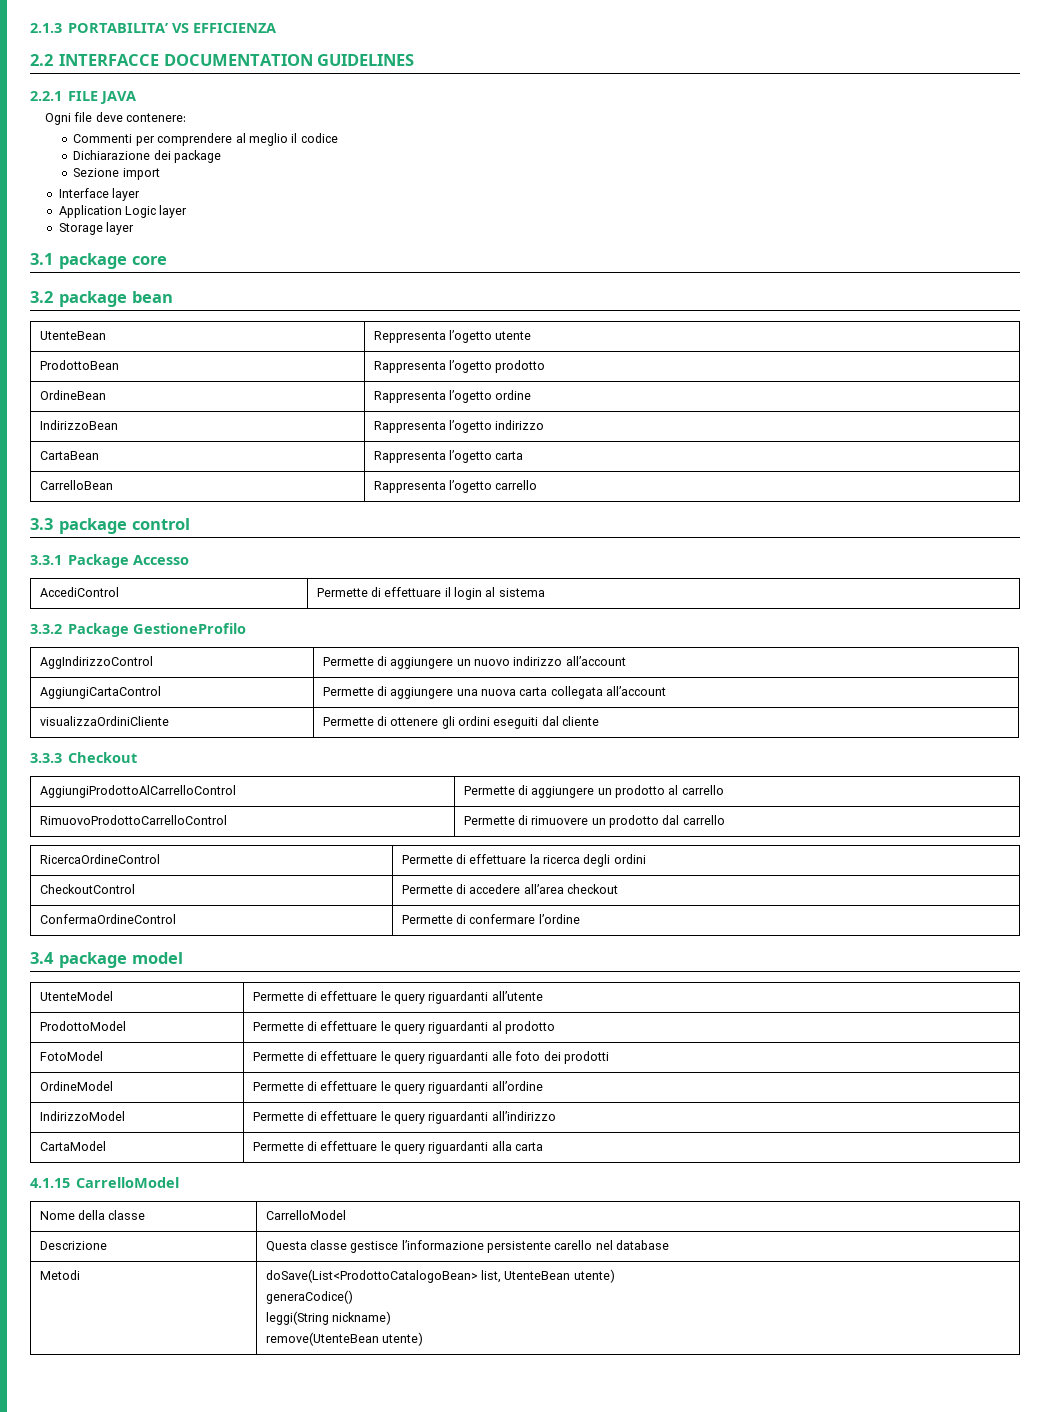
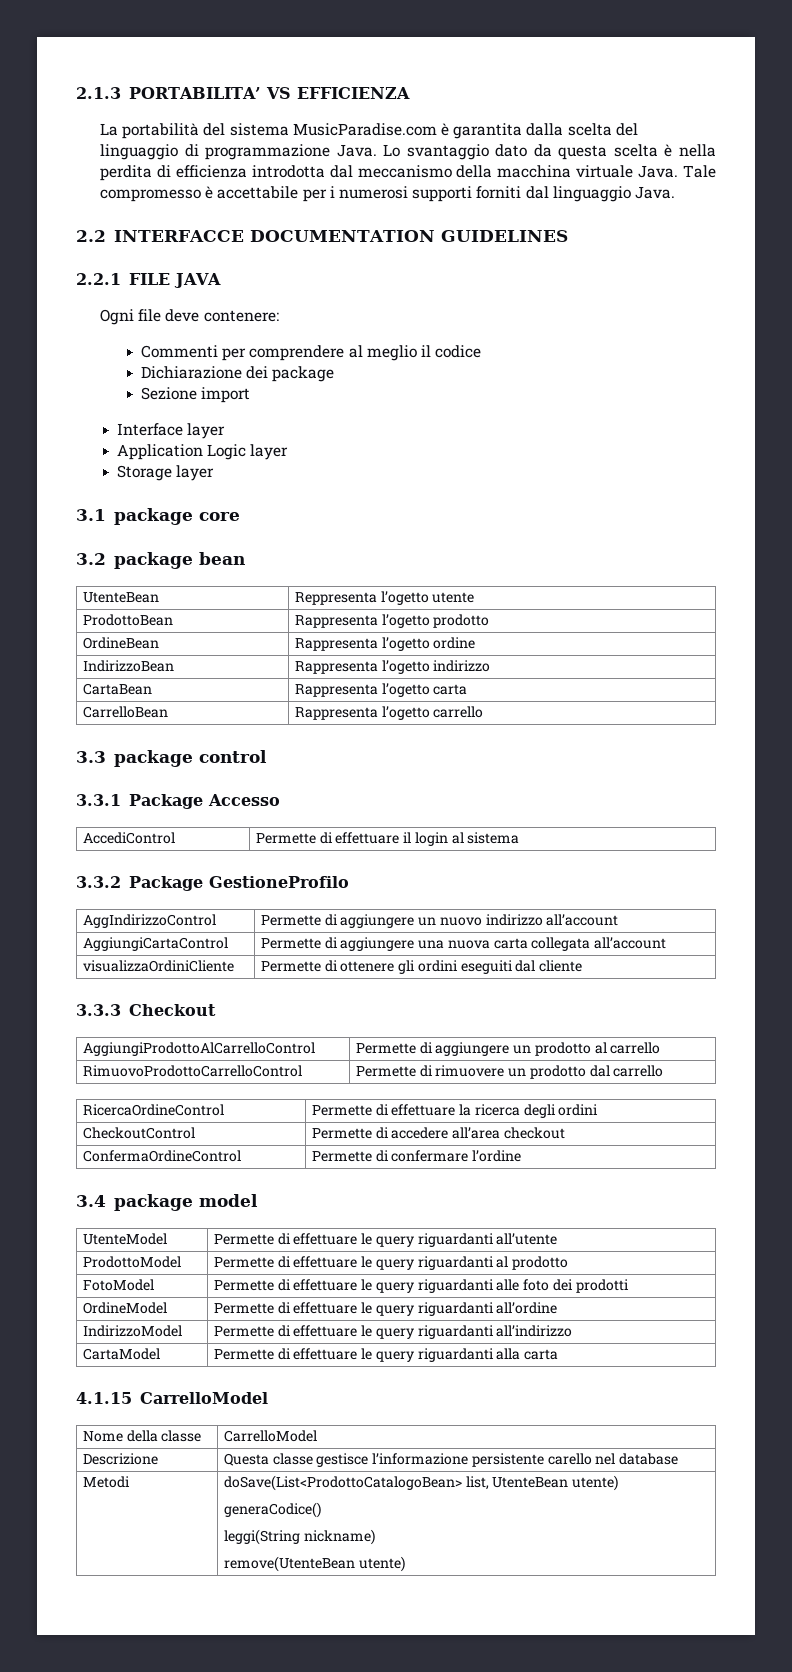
+ La portabilità del sistema MusicParadise.com è garantita dalla scelta del linguaggio di programmazione Java. Lo svantaggio dato da questa scelta è nella perdita di efficienza introdotta dal meccanismo della macchina virtuale Java. Tale compromesso è accettabile per i numerosi supporti forniti dal linguaggio Java.

